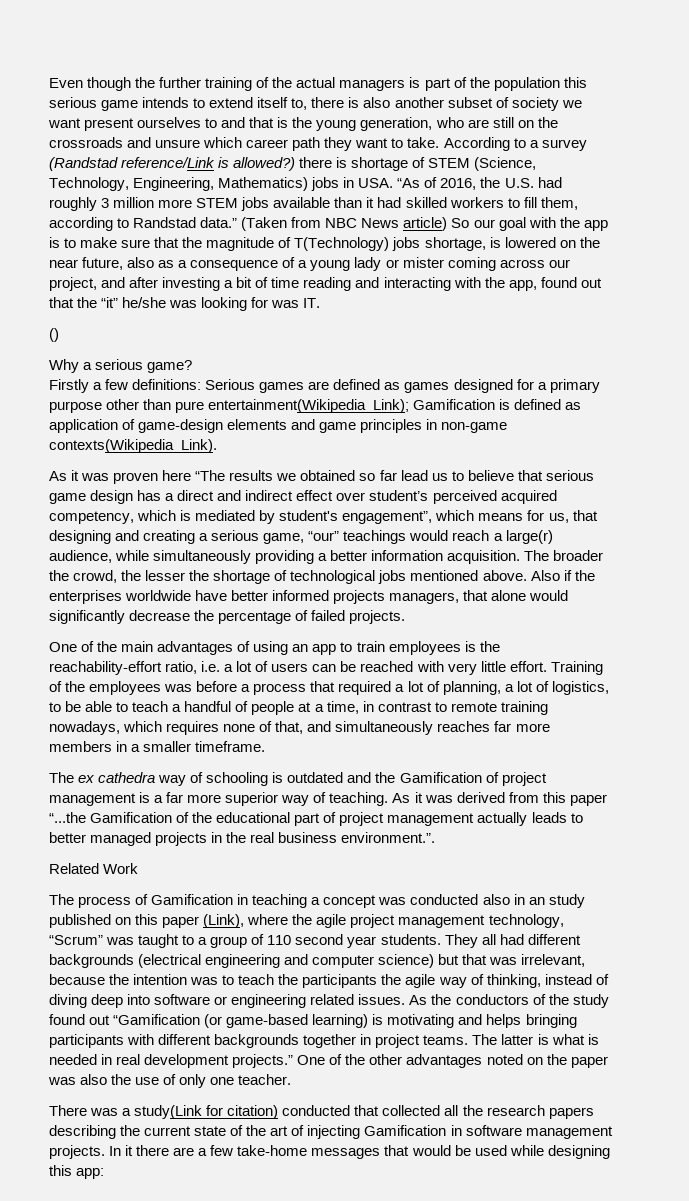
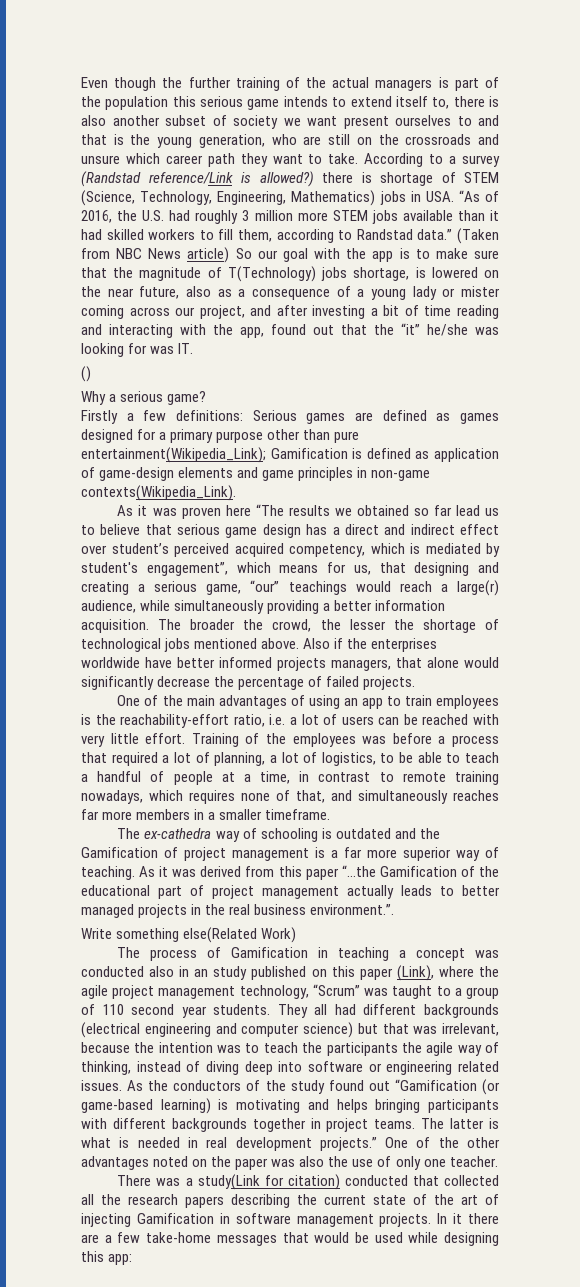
- The ex cathedra way of schooling is outdated and the Gamification of project management is a far more superior way of teaching.
+ The ex-cathedra way of schooling is outdated and the Gamification of project management is a far more superior way of teaching.
- Related Work
+ Write something else(Related Work)

